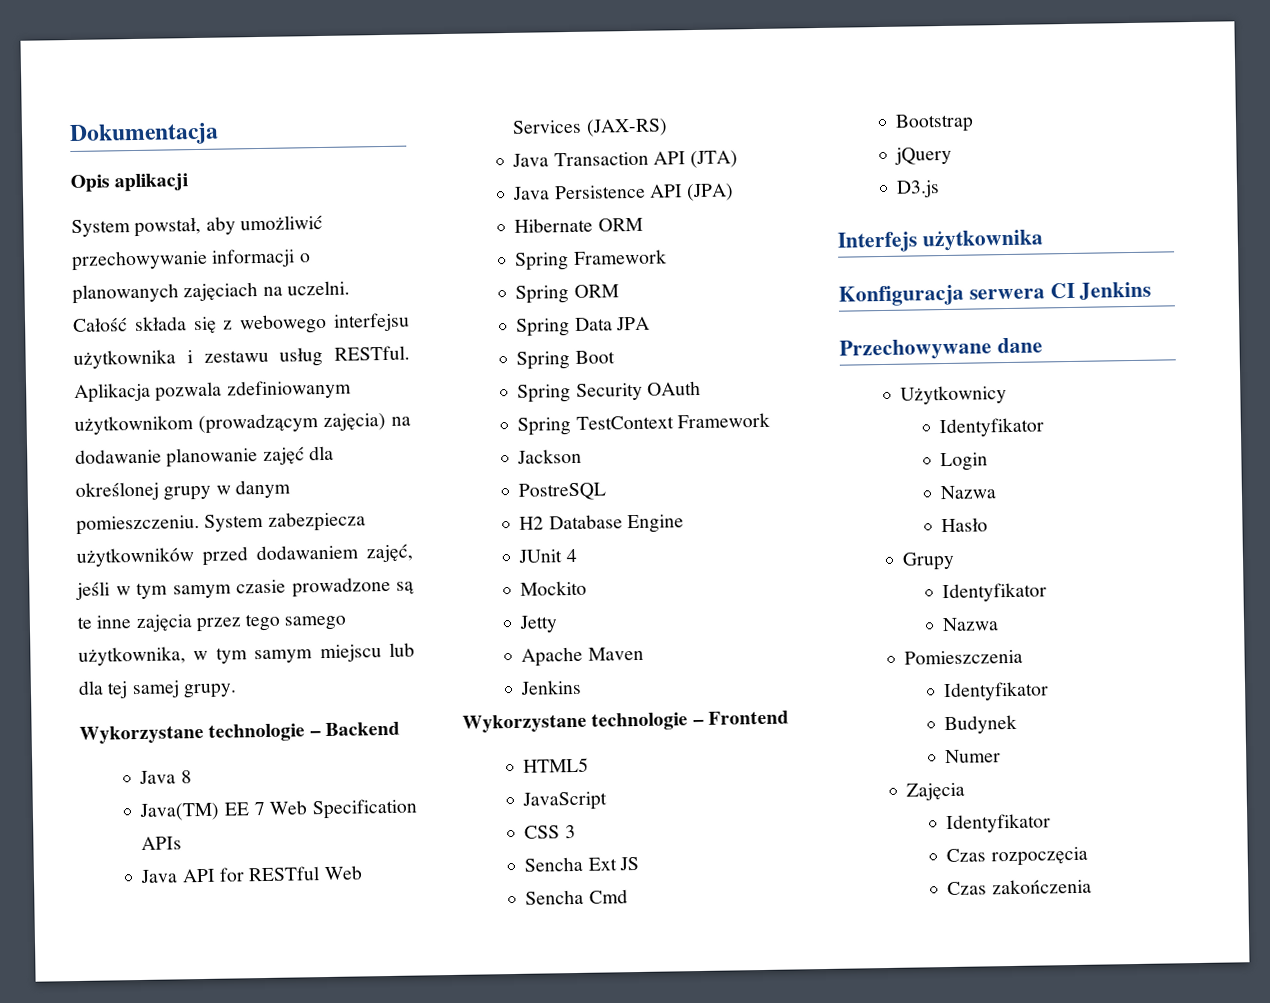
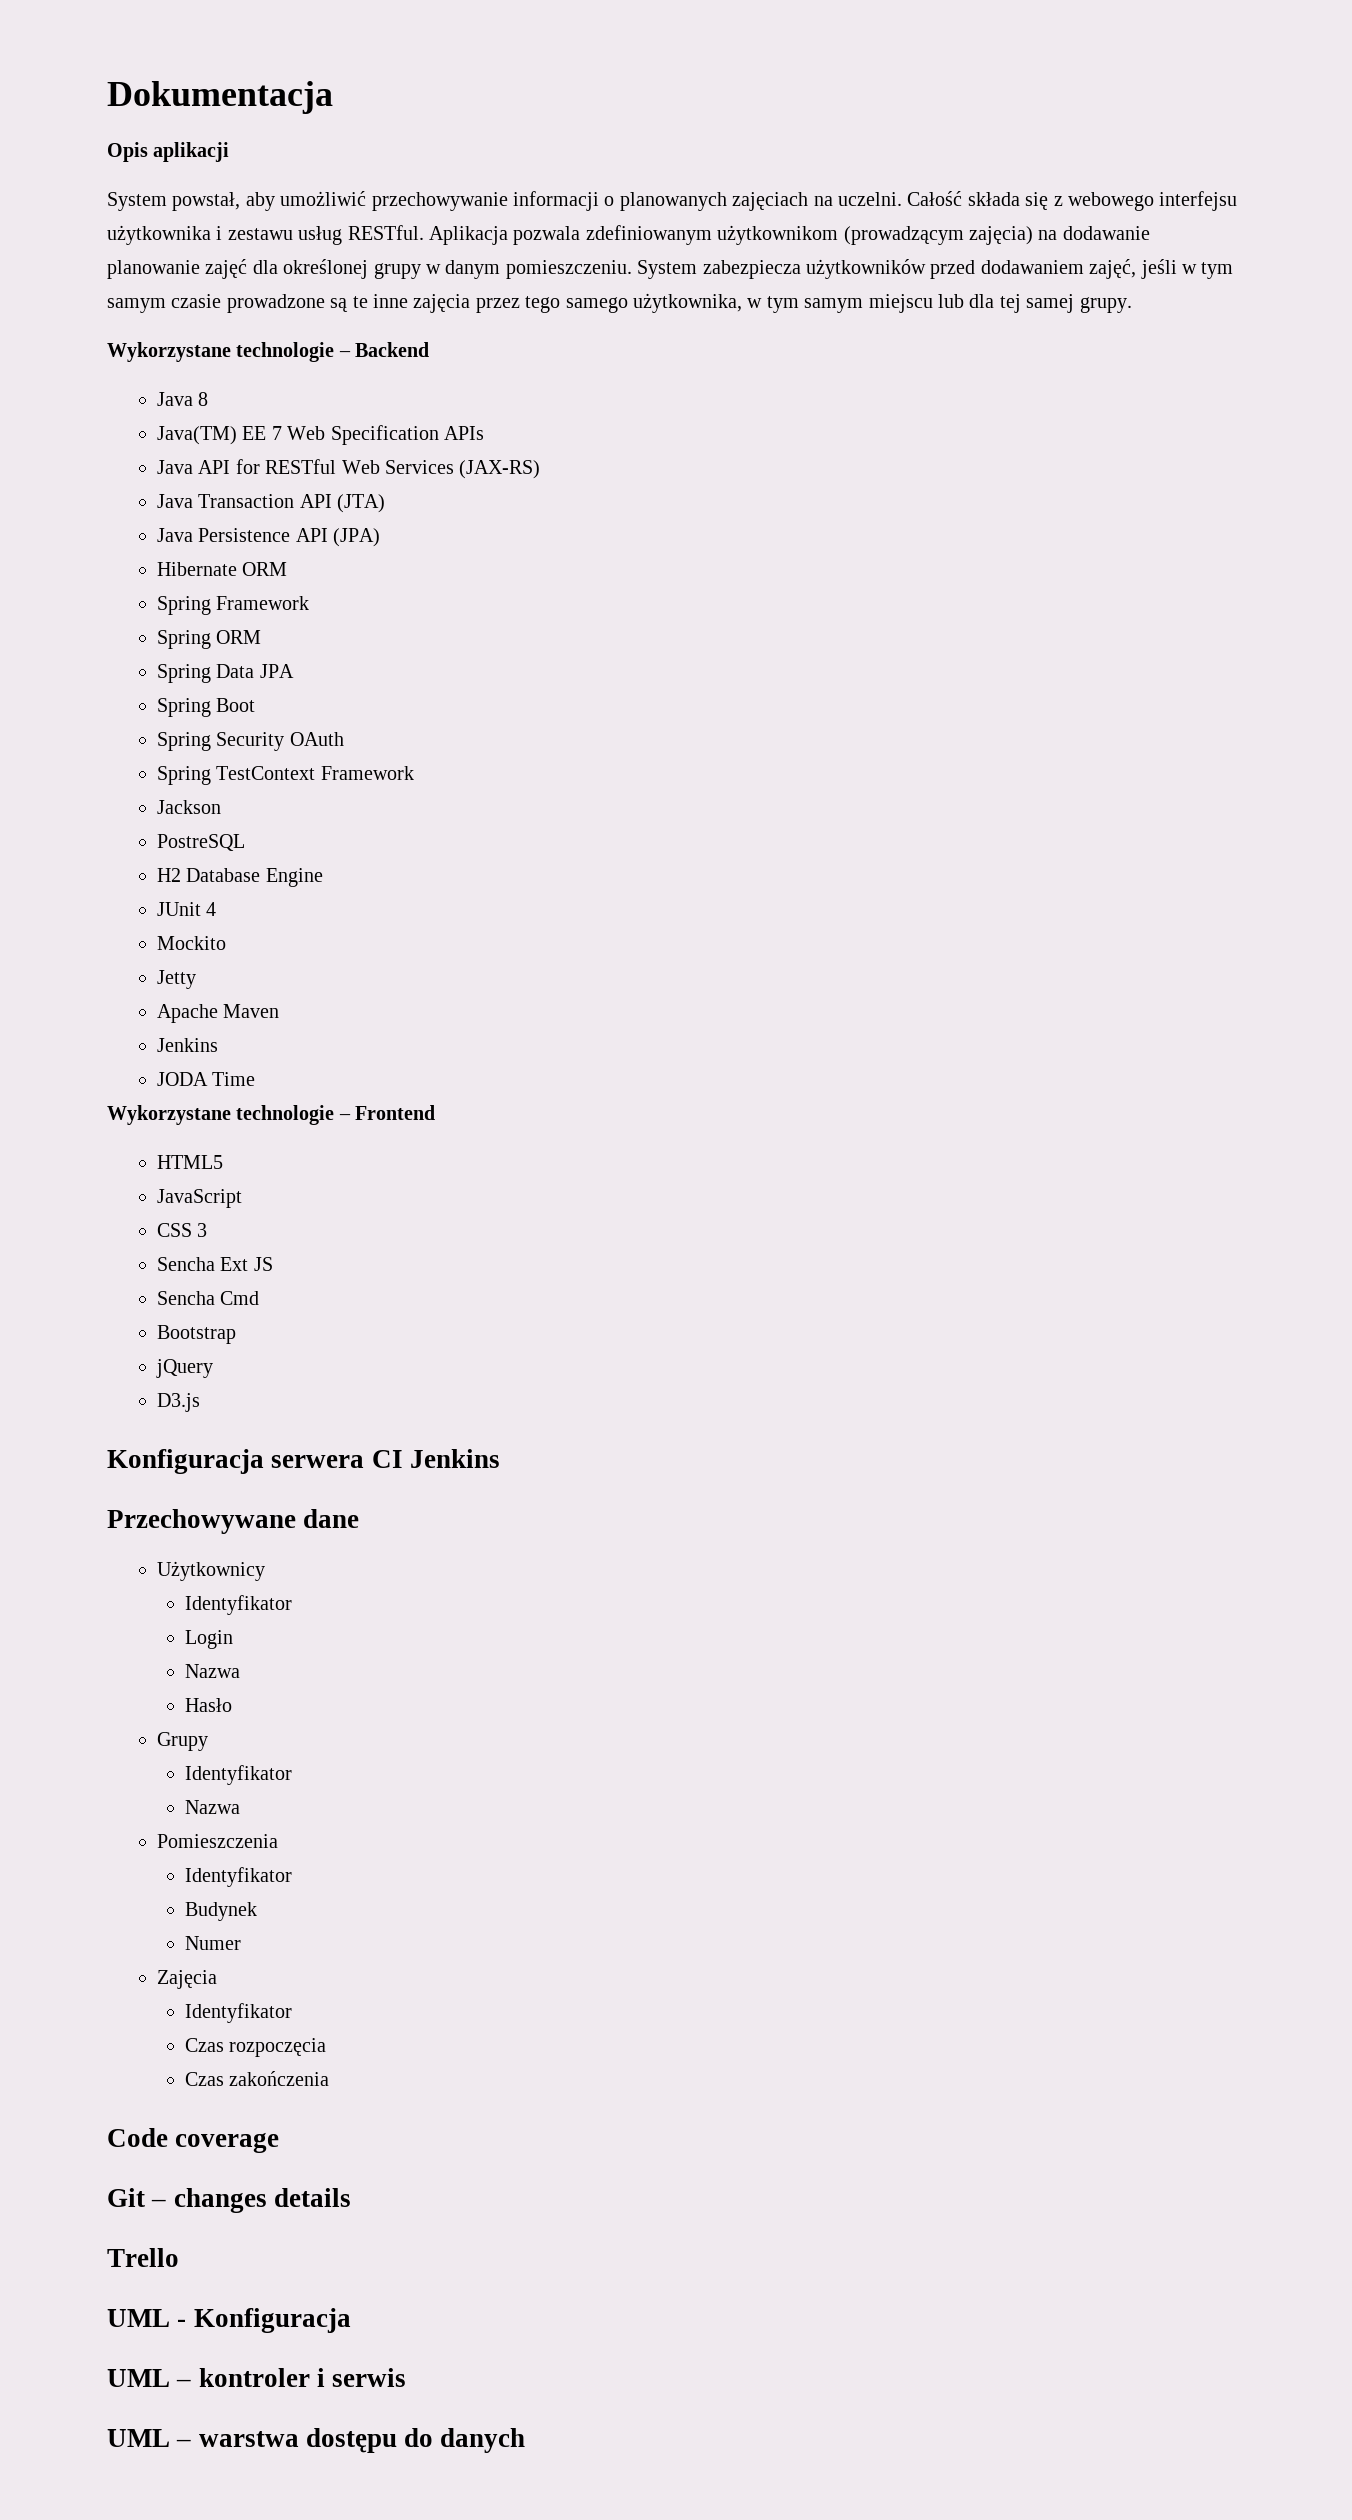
+ JODA Time
- Interfejs użytkownika
+ Code coverage
+ Git – changes details
+ Trello
+ UML - Konfiguracja
+ UML – kontroler i serwis
+ UML – warstwa dostępu do danych

